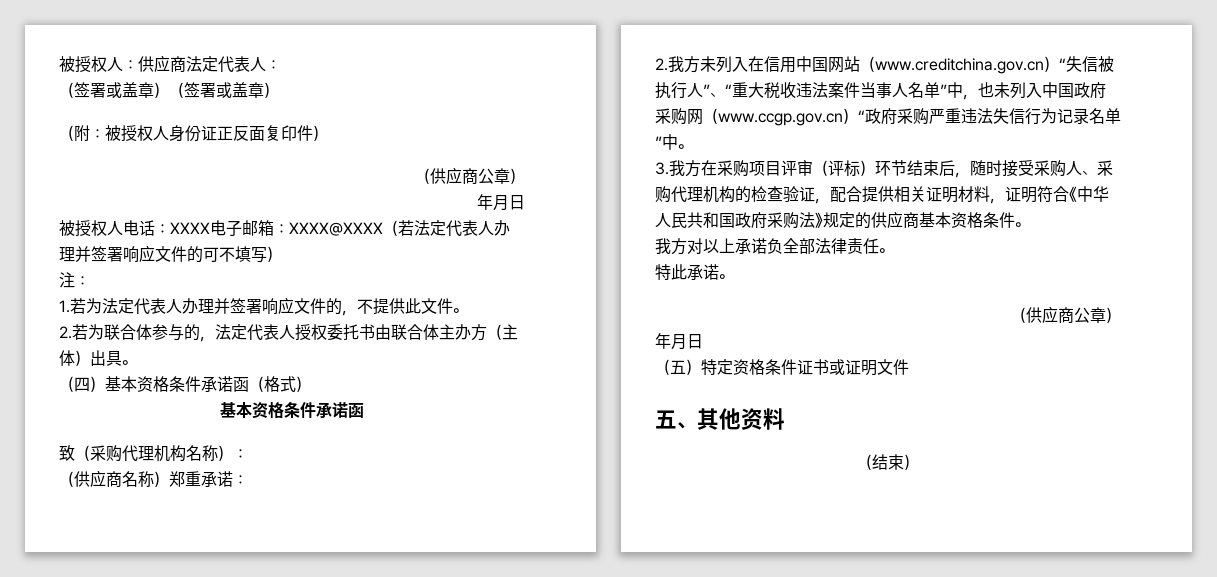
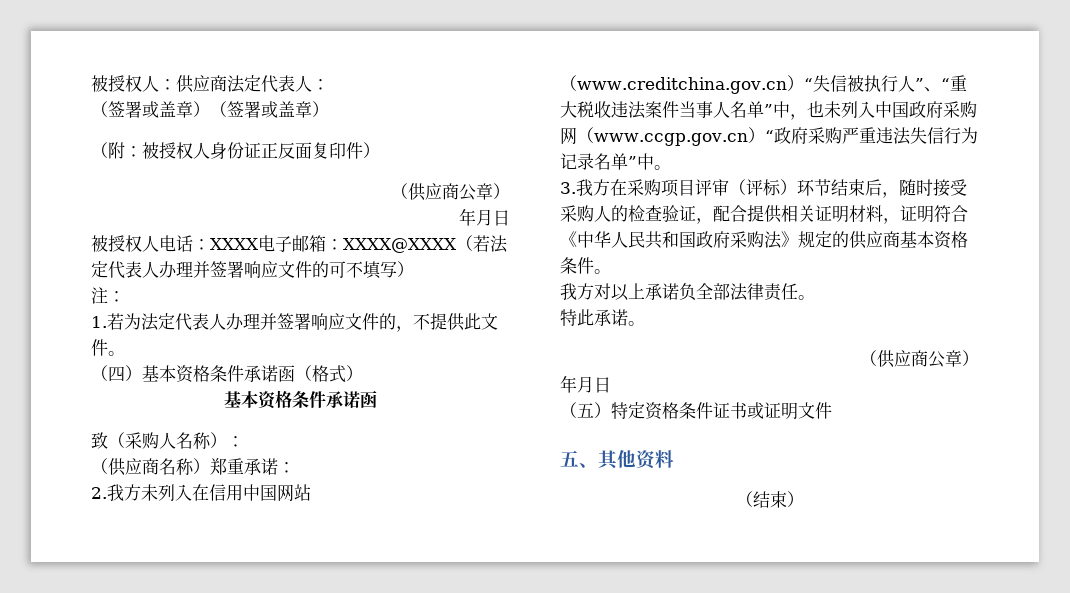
- 2.若为联合体参与的，法定代表人授权委托书由联合体主办方（主体）出具。
- 致（采购代理机构名称）：
+ 致（采购人名称）：
- 3.我方在采购项目评审（评标）环节结束后，随时接受采购人、采购代理机构的检查验证，配合提供相关证明材料，证明符合《中华人民共和国政府采购法》规定的供应商基本资格条件。
+ 3.我方在采购项目评审（评标）环节结束后，随时接受采购人的检查验证，配合提供相关证明材料，证明符合《中华人民共和国政府采购法》规定的供应商基本资格条件。

